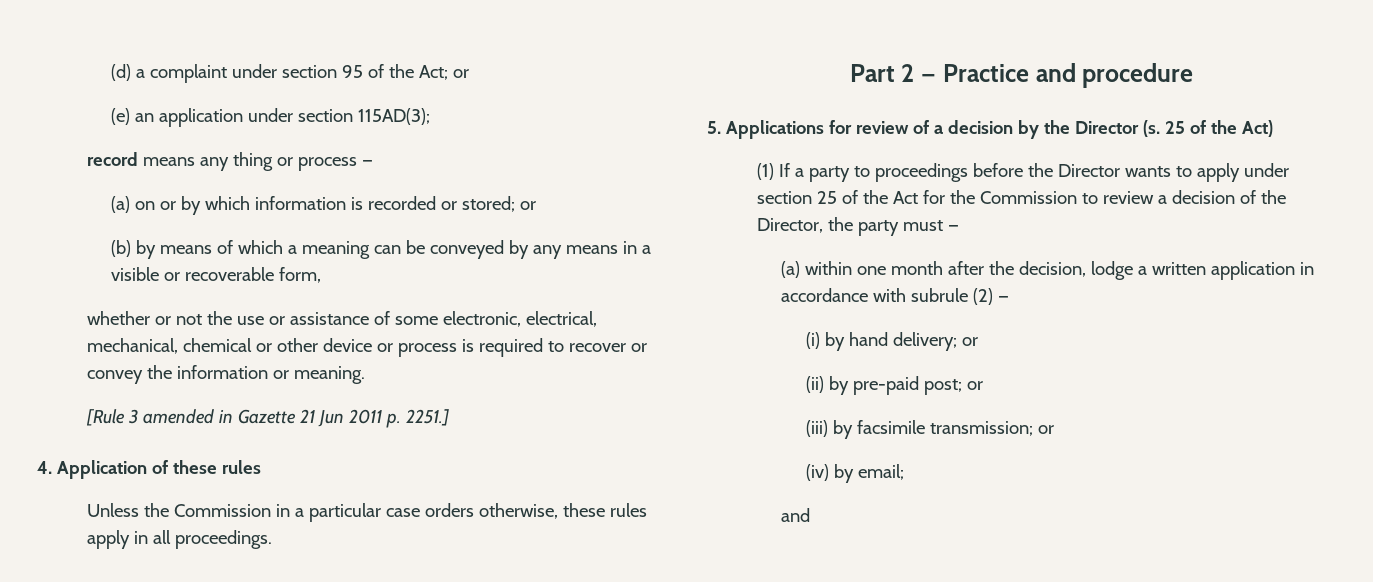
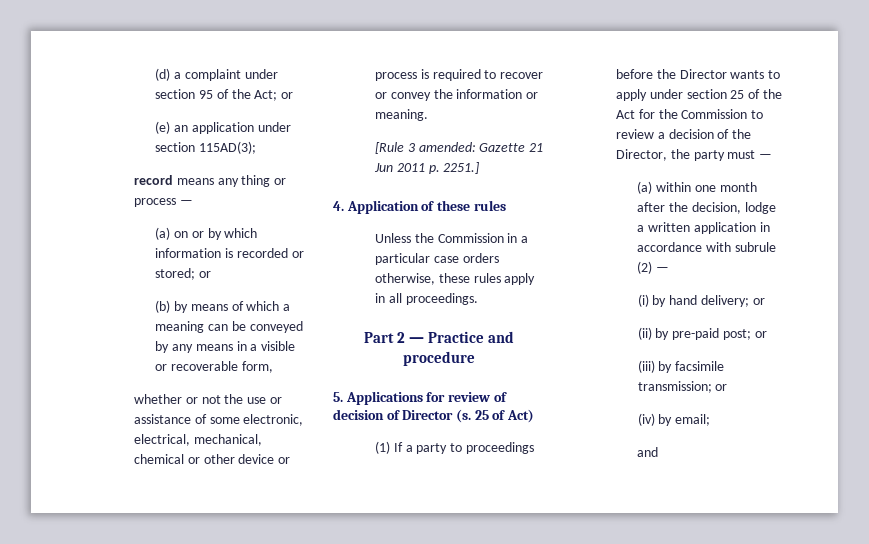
- [Rule 3 amended in Gazette 21 Jun 2011 p. 2251.]
+ [Rule 3 amended: Gazette 21 Jun 2011 p. 2251.]
- 5. Applications for review of a decision by the Director (s.
+ 5. Applications for review of decision of Director (s.
- 25 of the Act)
+ 25 of Act)

